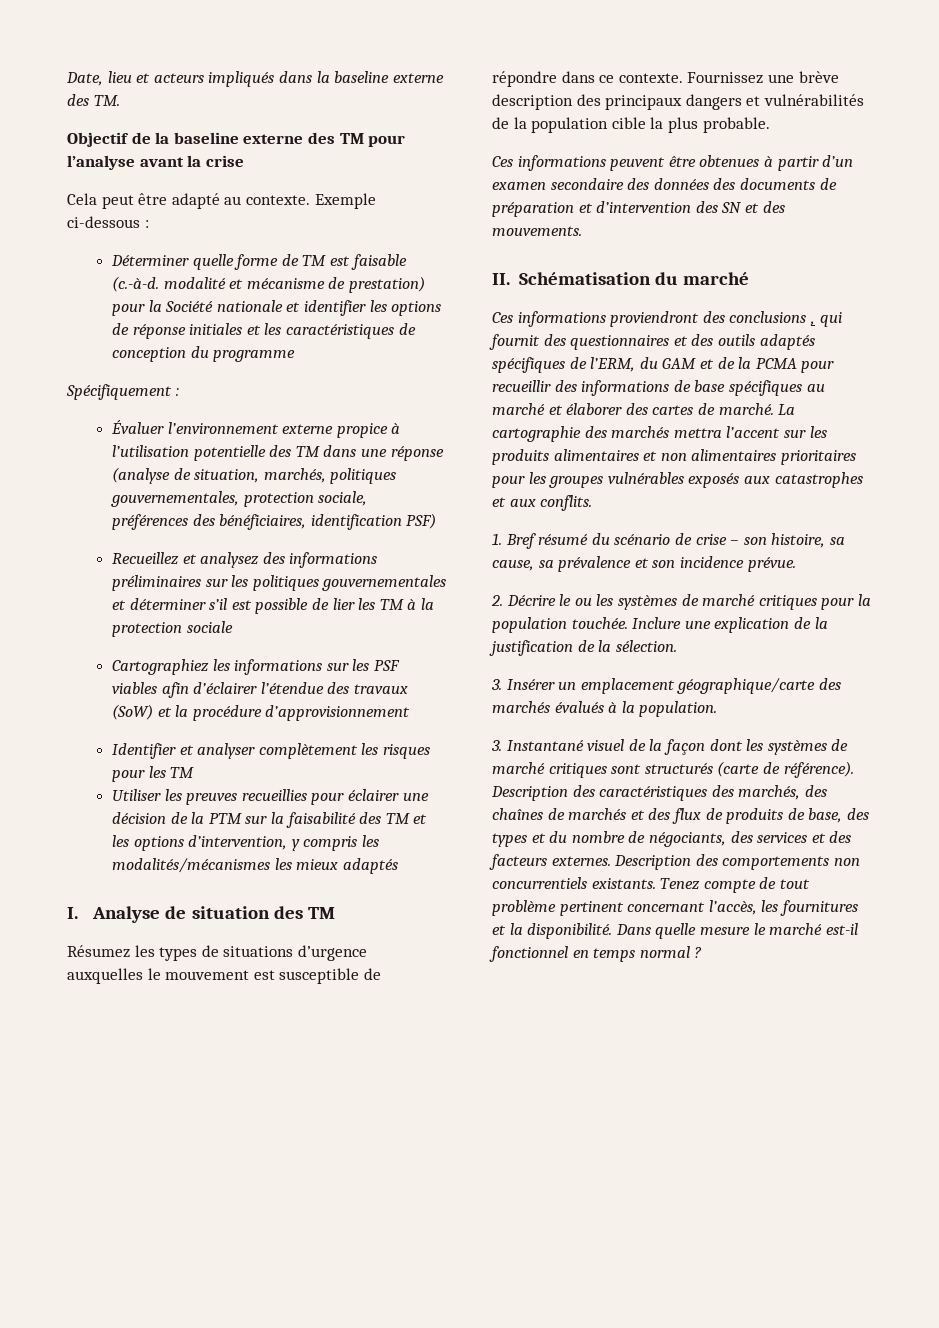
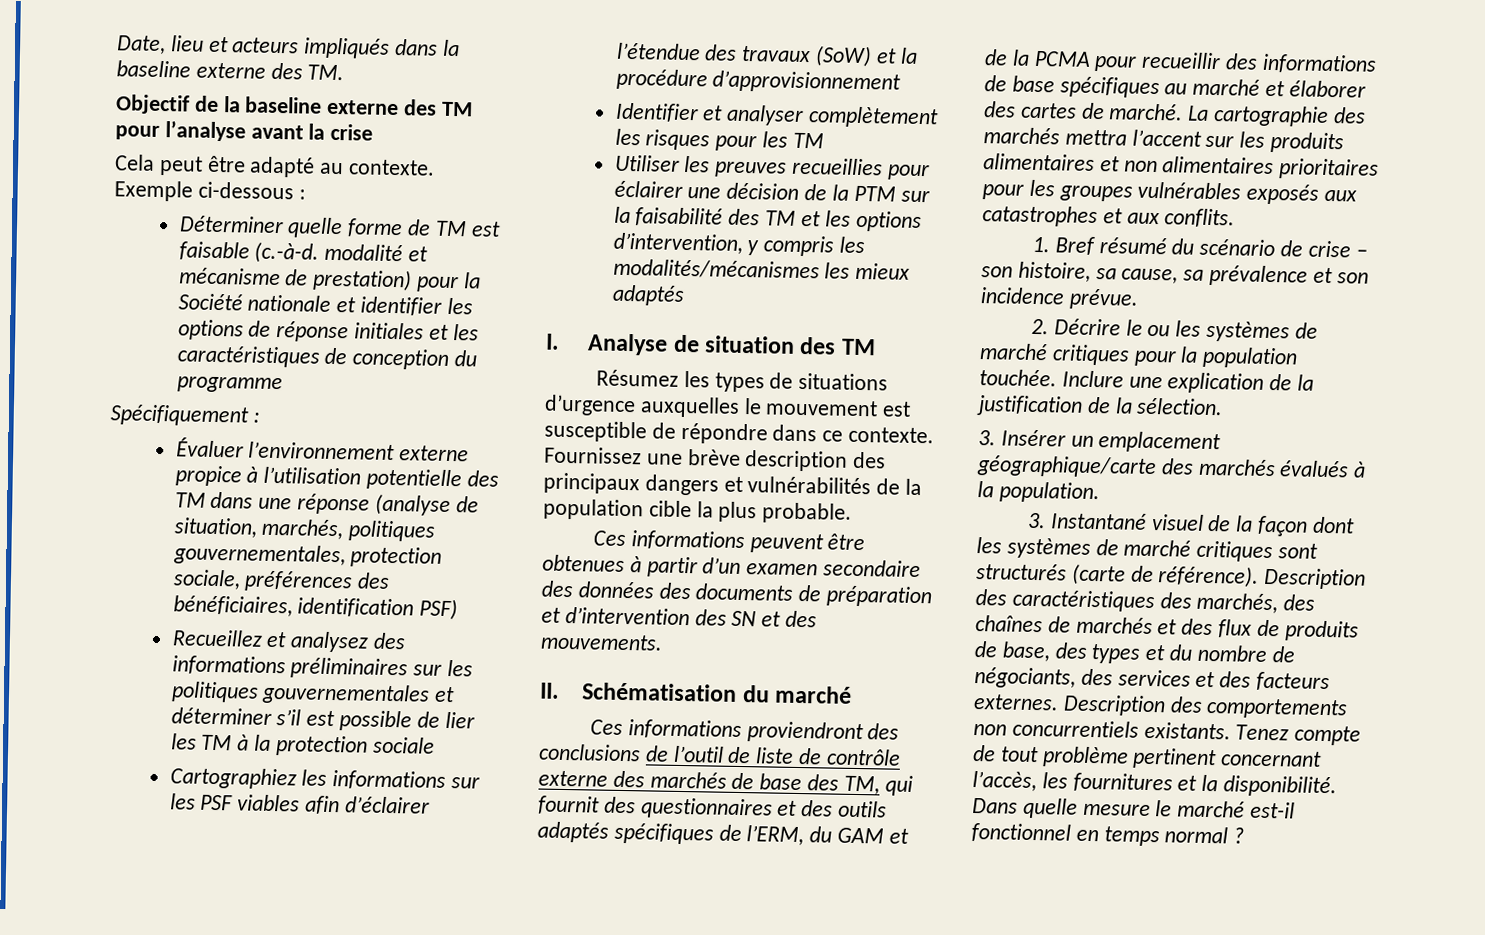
- Ces informations proviendront des conclusions , qui fournit des questionnaires et des outils adaptés spécifiques de l’ERM, du GAM et de la PCMA pour recueillir des informations de base spécifiques au marché et élaborer des cartes de marché.
+ Ces informations proviendront des conclusions de l’outil de liste de contrôle externe des marchés de base des TM, qui fournit des questionnaires et des outils adaptés spécifiques de l’ERM, du GAM et de la PCMA pour recueillir des informations de base spécifiques au marché et élaborer des cartes de marché.

